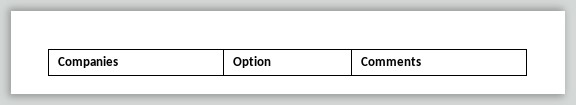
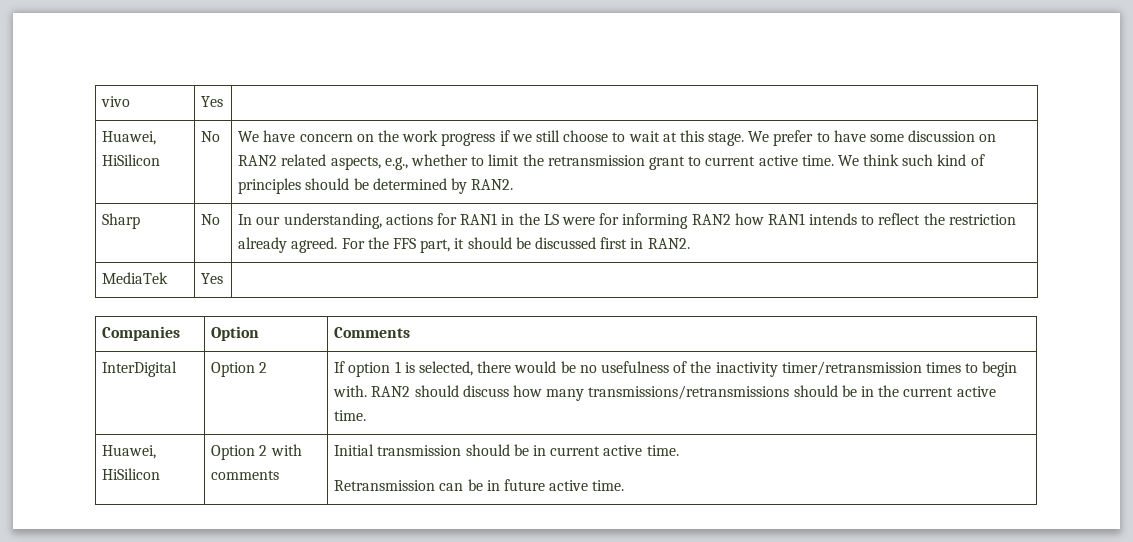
+ vivo | Yes |
+ Huawei, HiSilicon | No | We have concern on the work progress if we still choose to wait at this stage. We prefer to have some discussion on RAN2 related aspects, e.g., whether to limit the retransmission grant to current active time. We think such kind of principles should be determined by RAN2.
+ Sharp | No | In our understanding, actions for RAN1 in the LS were for informing RAN2 how RAN1 intends to reflect the restriction already agreed. For the FFS part, it should be discussed first in RAN2.
+ MediaTek | Yes |
  Companies | Option | Comments
+ InterDigital | Option 2 | If option 1 is selected, there would be no usefulness of the inactivity timer/retransmission times to begin with. RAN2 should discuss how many transmissions/retransmissions should be in the current active time.
+ Huawei, HiSilicon | Option 2 with comments | Initial transmission should be in current active time.
+ Retransmission can be in future active time.

